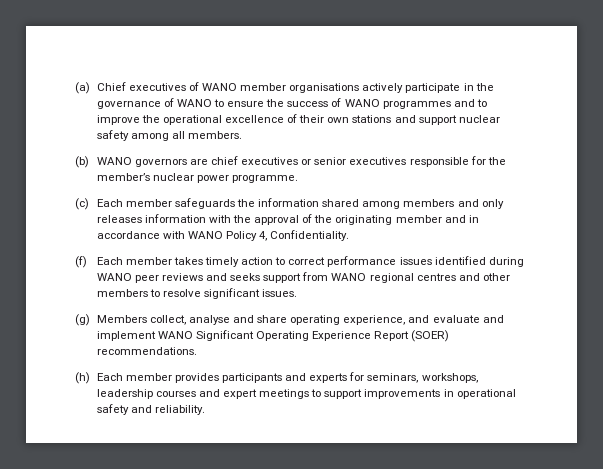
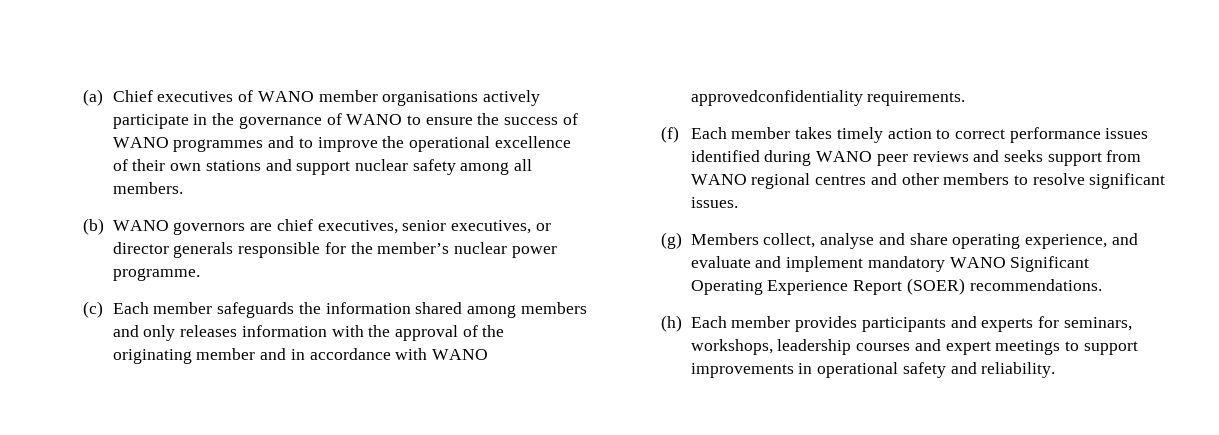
- (b) WANO governors are chief executives or senior executives responsible for the member’s nuclear power programme.
+ (b) WANO governors are chief executives, senior executives, or director generals responsible for the member’s nuclear power programme.
- (c) Each member safeguards the information shared among members and only releases information with the approval of the originating member and in accordance with WANO Policy 4, Confidentiality.
+ (c) Each member safeguards the information shared among members and only releases information with the approval of the originating member and in accordance with WANO approvedconfidentiality requirements.
- (g) Members collect, analyse and share operating experience, and evaluate and implement WANO Significant Operating Experience Report (SOER) recommendations.
+ (g) Members collect, analyse and share operating experience, and evaluate and implement mandatory WANO Significant Operating Experience Report (SOER) recommendations.

